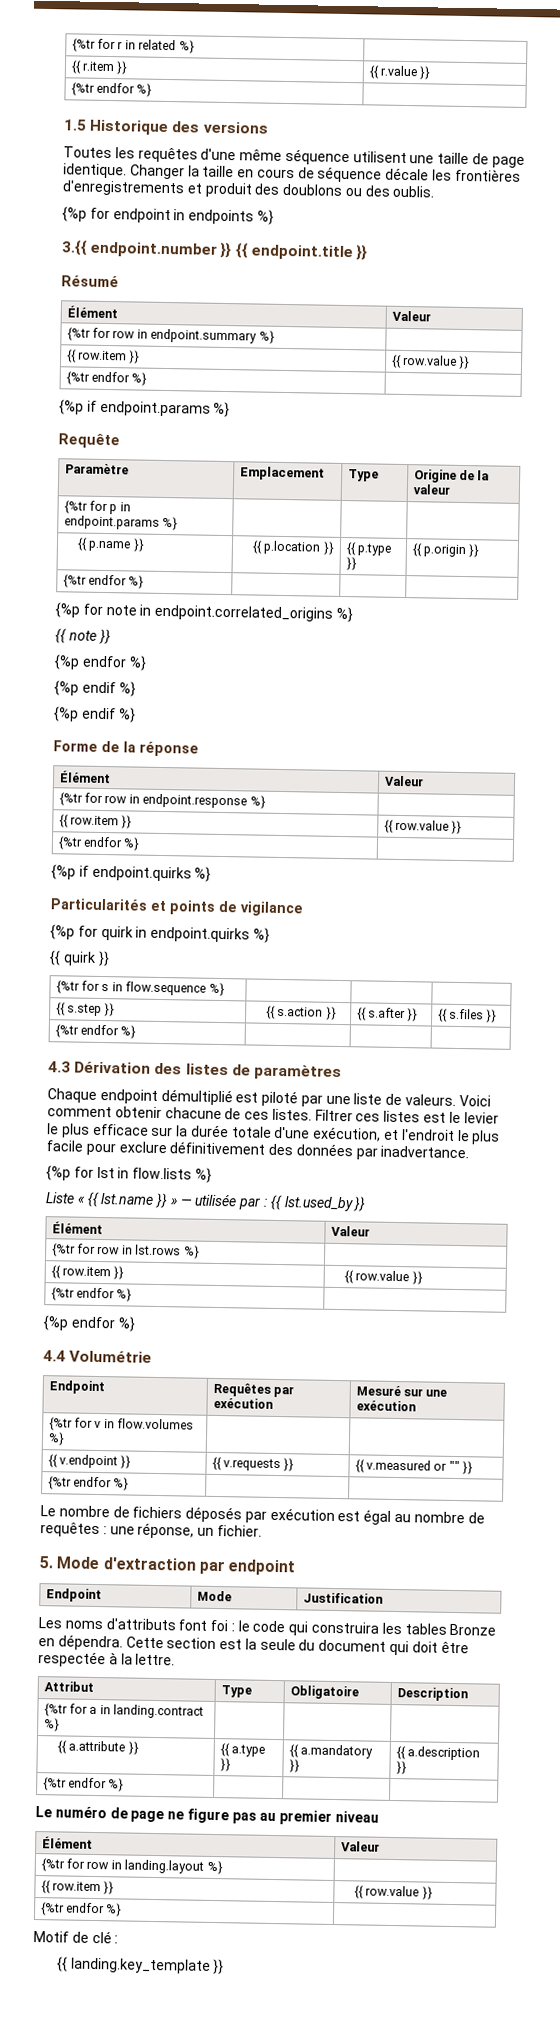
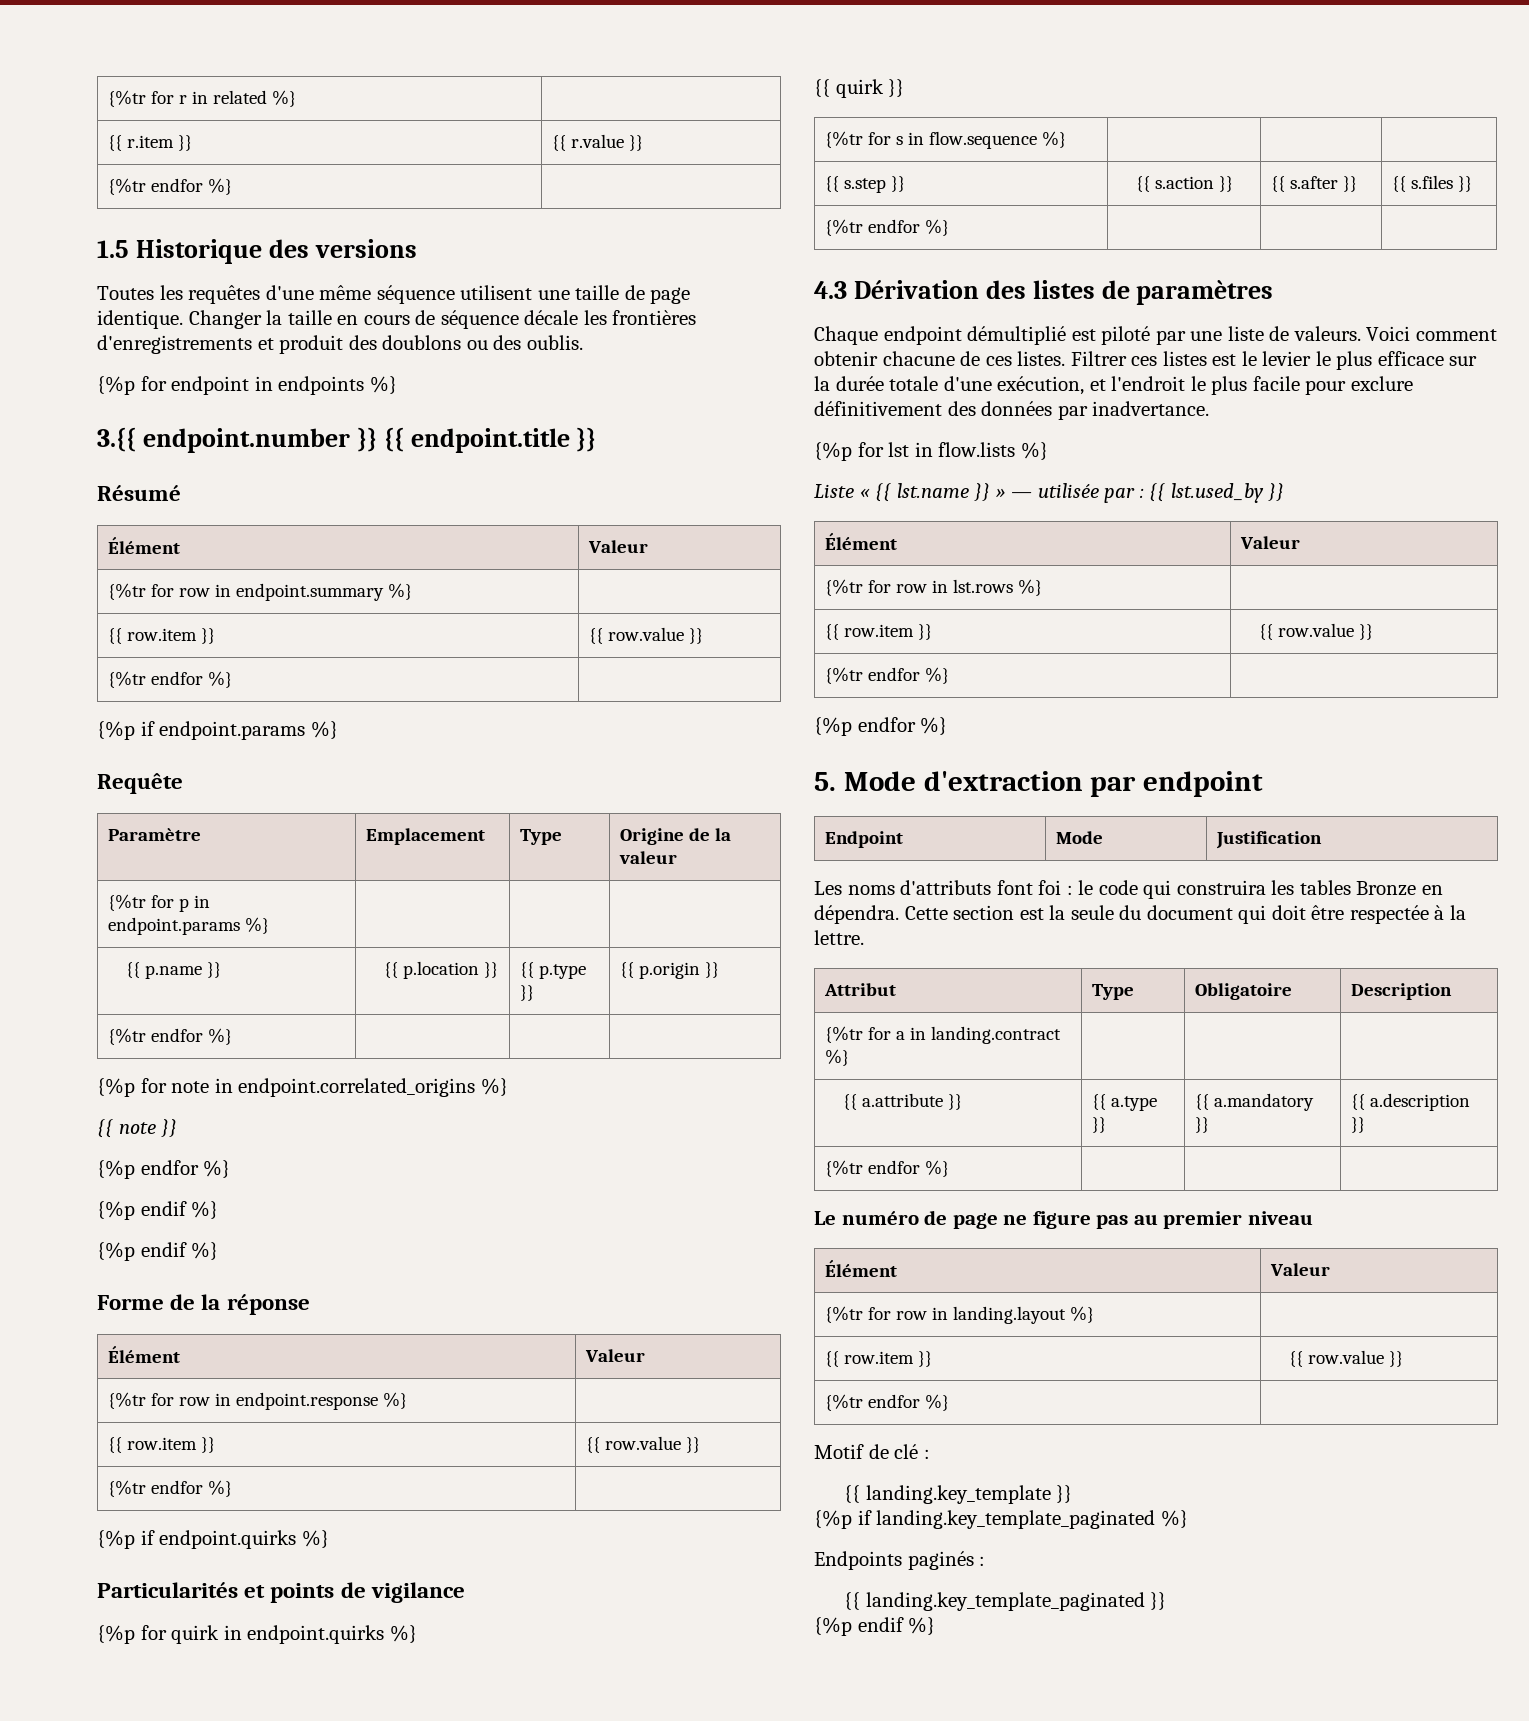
- 4.4 Volumétrie
- Endpoint | Requêtes par exécution | Mesuré sur une exécution
- {%tr for v in flow.volumes %} | |
- {{ v.endpoint }} | {{ v.requests }} | {{ v.measured or "" }}
- {%tr endfor %} | |
- Le nombre de fichiers déposés par exécution est égal au nombre de requêtes : une réponse, un fichier.
+ {%p if landing.key_template_paginated %}
+ Endpoints paginés :
+ {{ landing.key_template_paginated }}
+ {%p endif %}

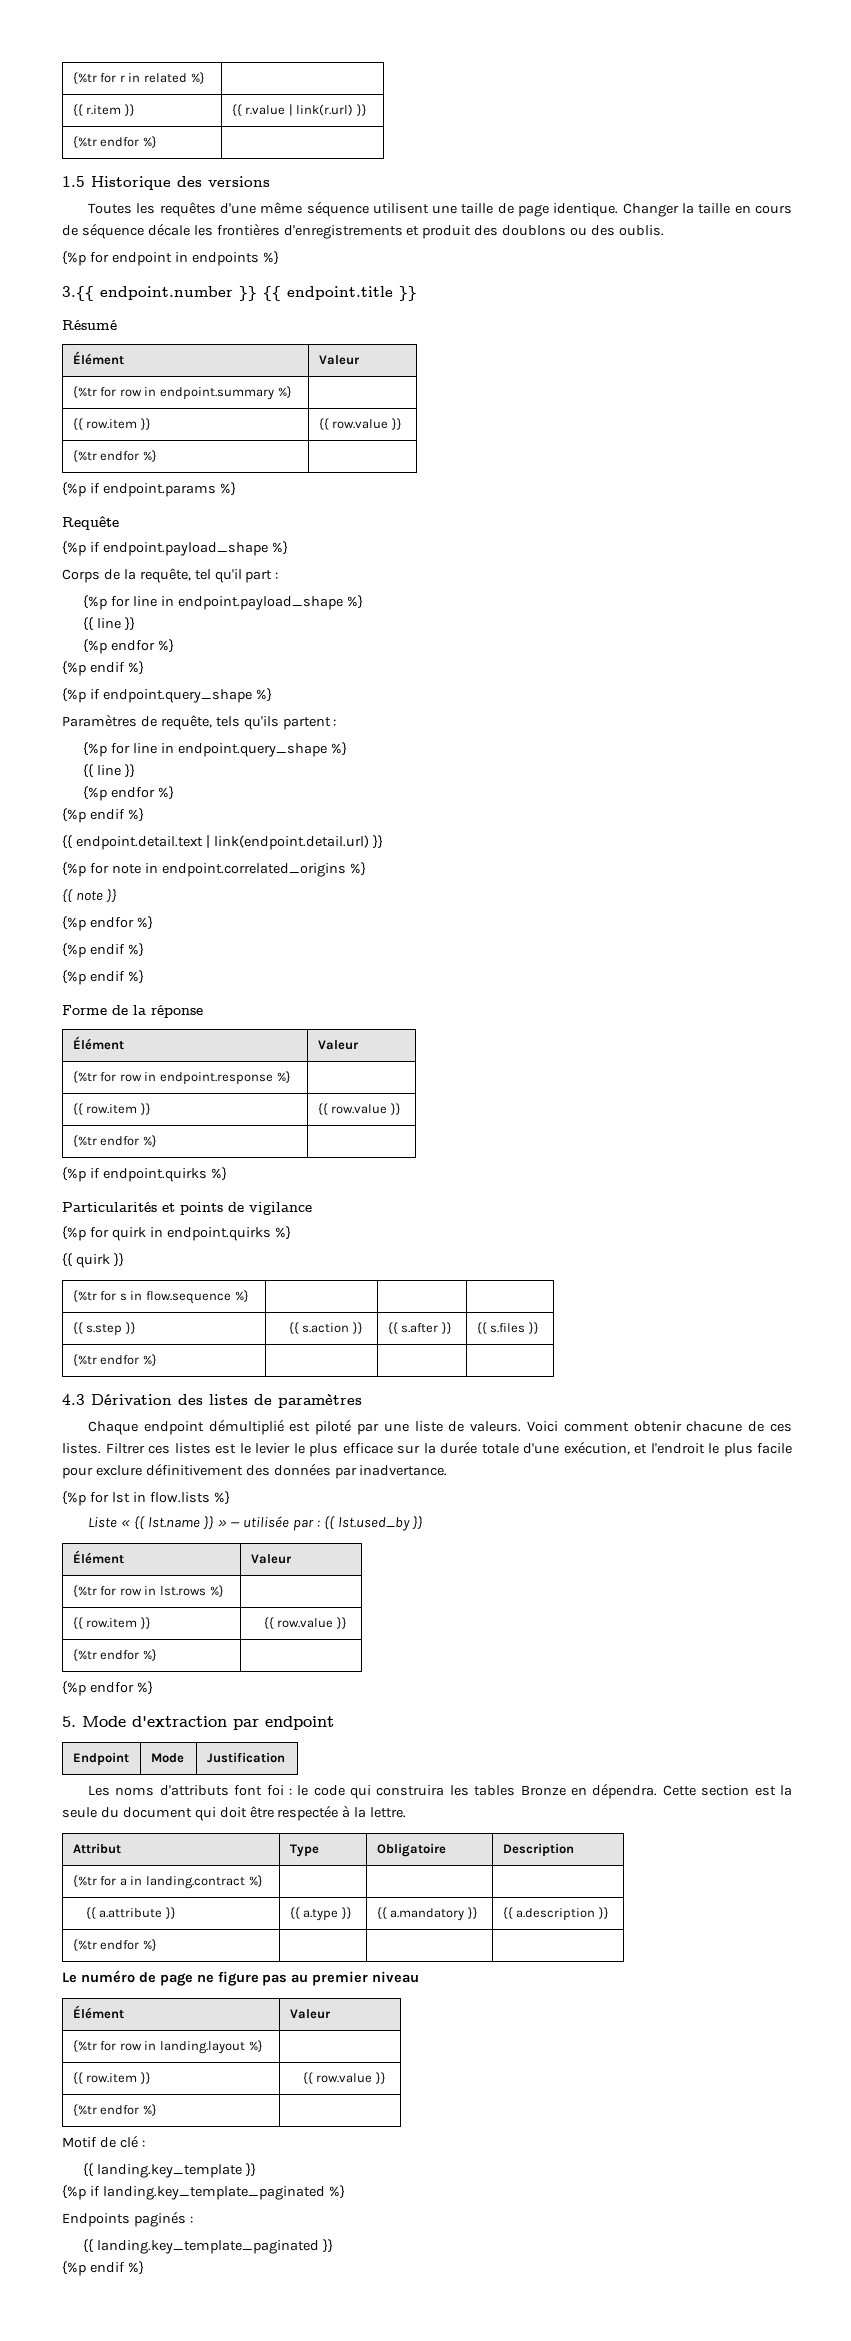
- {{ r.item }} | {{ r.value }}
+ {{ r.item }} | {{ r.value | link(r.url) }}
- Paramètre | Emplacement | Type | Origine de la valeur
- {%tr for p in endpoint.params %} | | |
- {{ p.name }} | {{ p.location }} | {{ p.type }} | {{ p.origin }}
- {%tr endfor %} | | |
+ {%p if endpoint.payload_shape %}
+ Corps de la requête, tel qu'il part :
+ {%p for line in endpoint.payload_shape %}
+ {{ line }}
+ {%p endfor %}
+ {%p endif %}
+ {%p if endpoint.query_shape %}
+ Paramètres de requête, tels qu'ils partent :
+ {%p for line in endpoint.query_shape %}
+ {{ line }}
+ {%p endfor %}
+ {%p endif %}
+ {{ endpoint.detail.text | link(endpoint.detail.url) }}

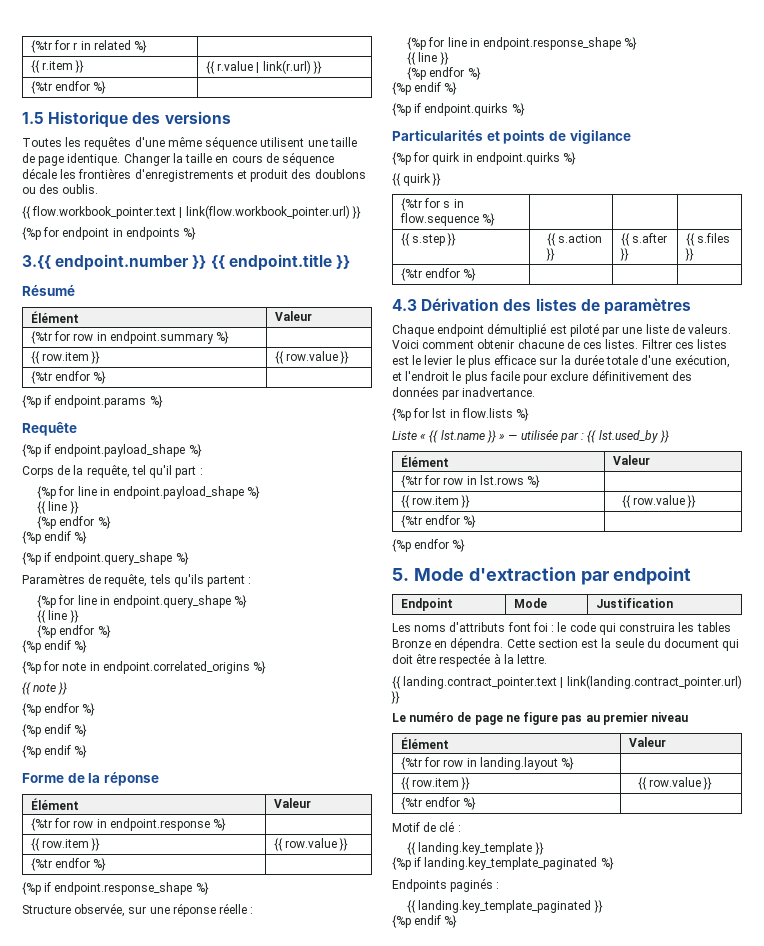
+ {{ flow.workbook_pointer.text | link(flow.workbook_pointer.url) }}
- {{ endpoint.detail.text | link(endpoint.detail.url) }}
+ {%p if endpoint.response_shape %}
+ Structure observée, sur une réponse réelle :
+ {%p for line in endpoint.response_shape %}
+ {{ line }}
+ {%p endfor %}
+ {%p endif %}
- Attribut | Type | Obligatoire | Description
- {%tr for a in landing.contract %} | | |
- {{ a.attribute }} | {{ a.type }} | {{ a.mandatory }} | {{ a.description }}
- {%tr endfor %} | | |
+ {{ landing.contract_pointer.text | link(landing.contract_pointer.url) }}

